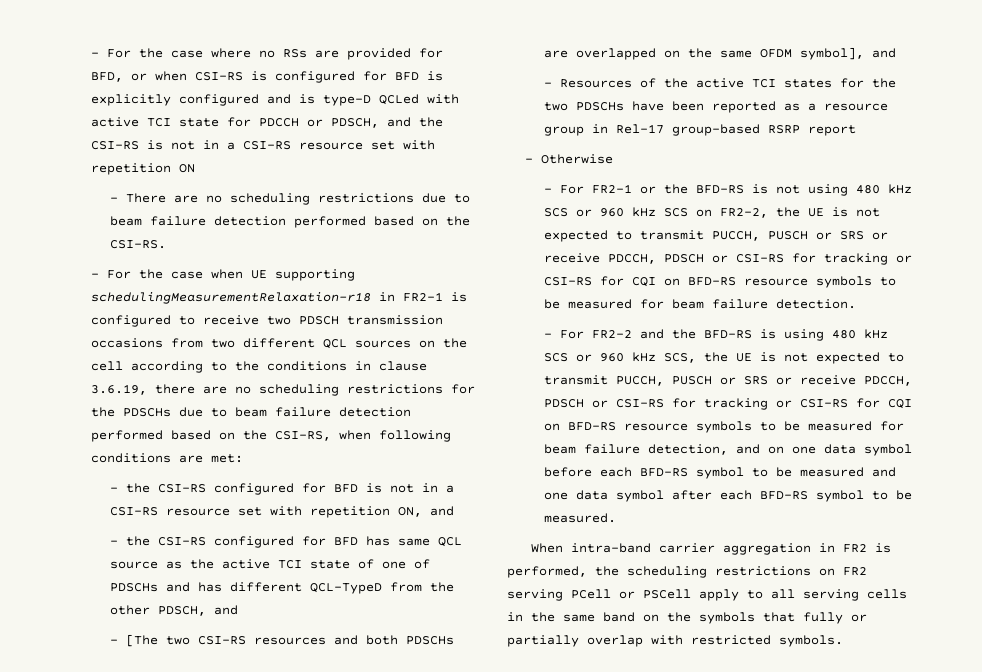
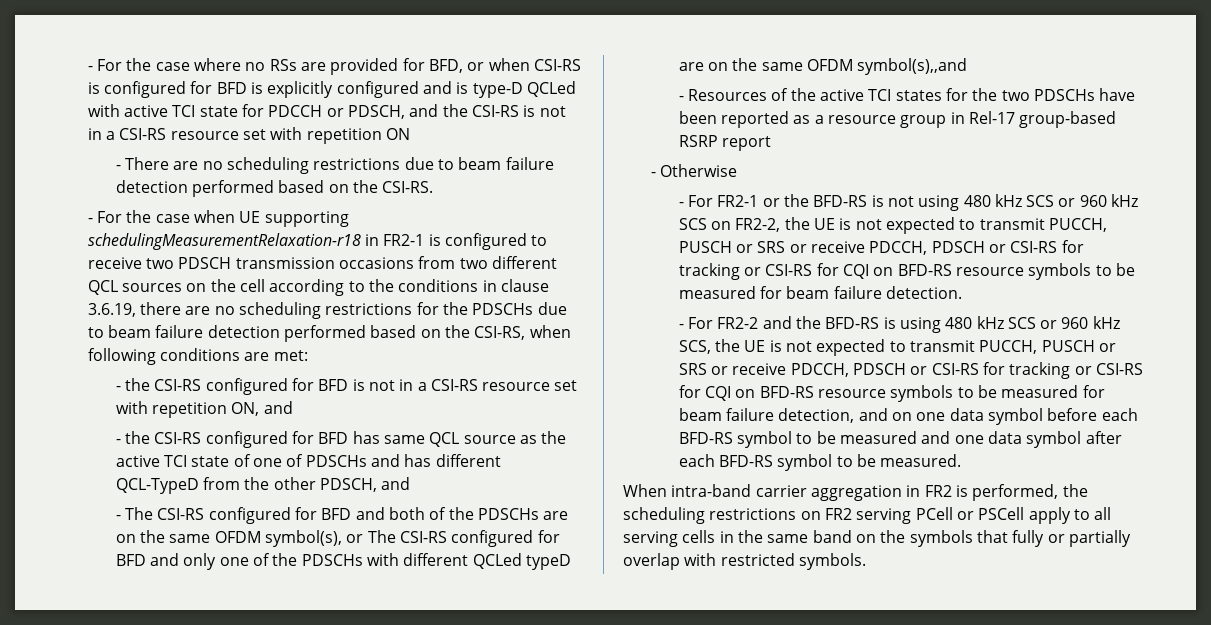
- - [The two CSI-RS resources and both PDSCHs are overlapped on the same OFDM symbol], and
+ - The CSI-RS configured for BFD and both of the PDSCHs are on the same OFDM symbol(s), or The CSI-RS configured for BFD and only one of the PDSCHs with different QCLed typeD are on the same OFDM symbol(s),,and

